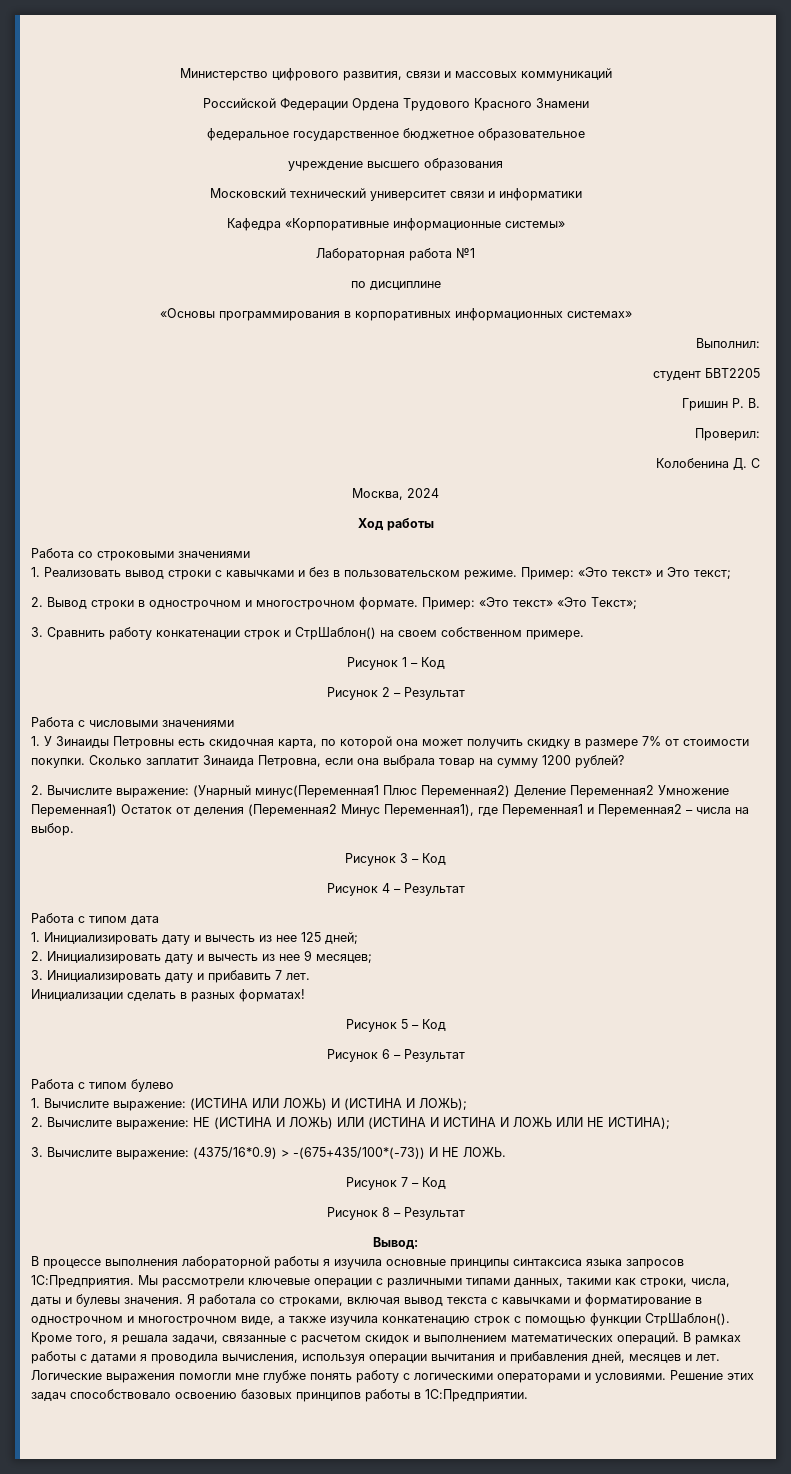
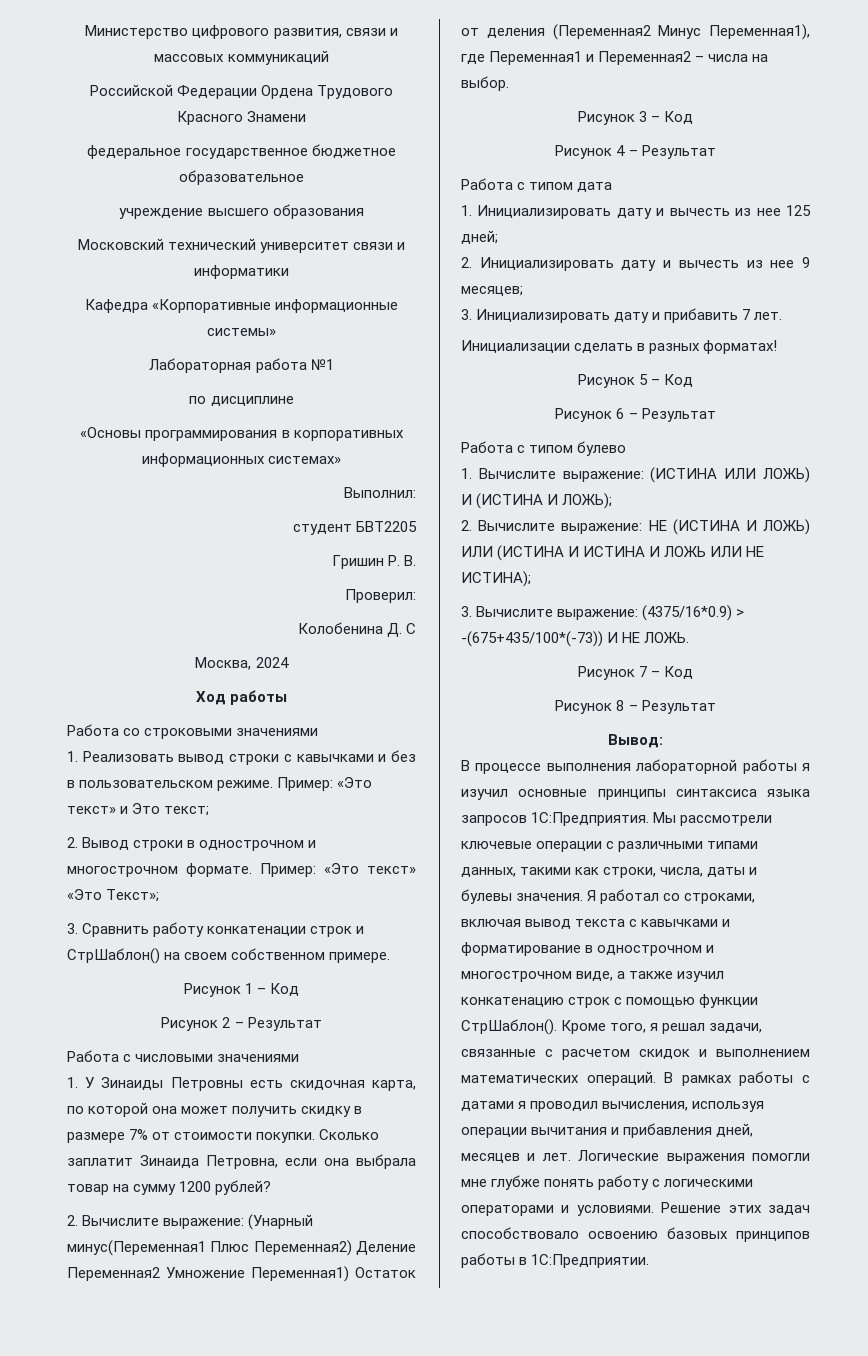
- В процессе выполнения лабораторной работы я изучила основные принципы синтаксиса языка запросов 1С:Предприятия.
+ В процессе выполнения лабораторной работы я изучил основные принципы синтаксиса языка запросов 1С:Предприятия.
- Я работала со строками, включая вывод текста с кавычками и форматирование в однострочном и многострочном виде, а также изучила конкатенацию строк с помощью функции СтрШаблон().
+ Я работал со строками, включая вывод текста с кавычками и форматирование в однострочном и многострочном виде, а также изучил конкатенацию строк с помощью функции СтрШаблон().
- Кроме того, я решала задачи, связанные с расчетом скидок и выполнением математических операций.
+ Кроме того, я решал задачи, связанные с расчетом скидок и выполнением математических операций.
- В рамках работы с датами я проводила вычисления, используя операции вычитания и прибавления дней, месяцев и лет.
+ В рамках работы с датами я проводил вычисления, используя операции вычитания и прибавления дней, месяцев и лет.

